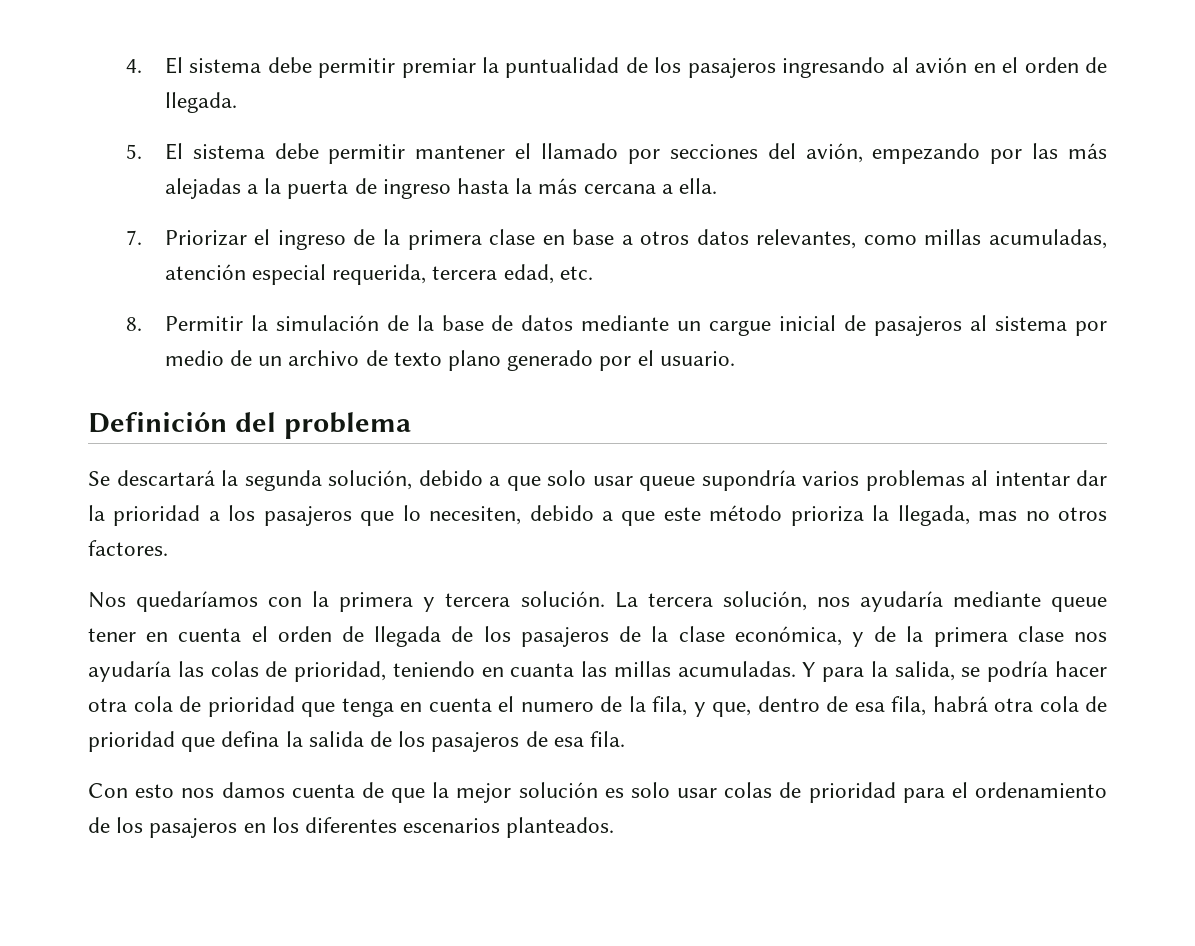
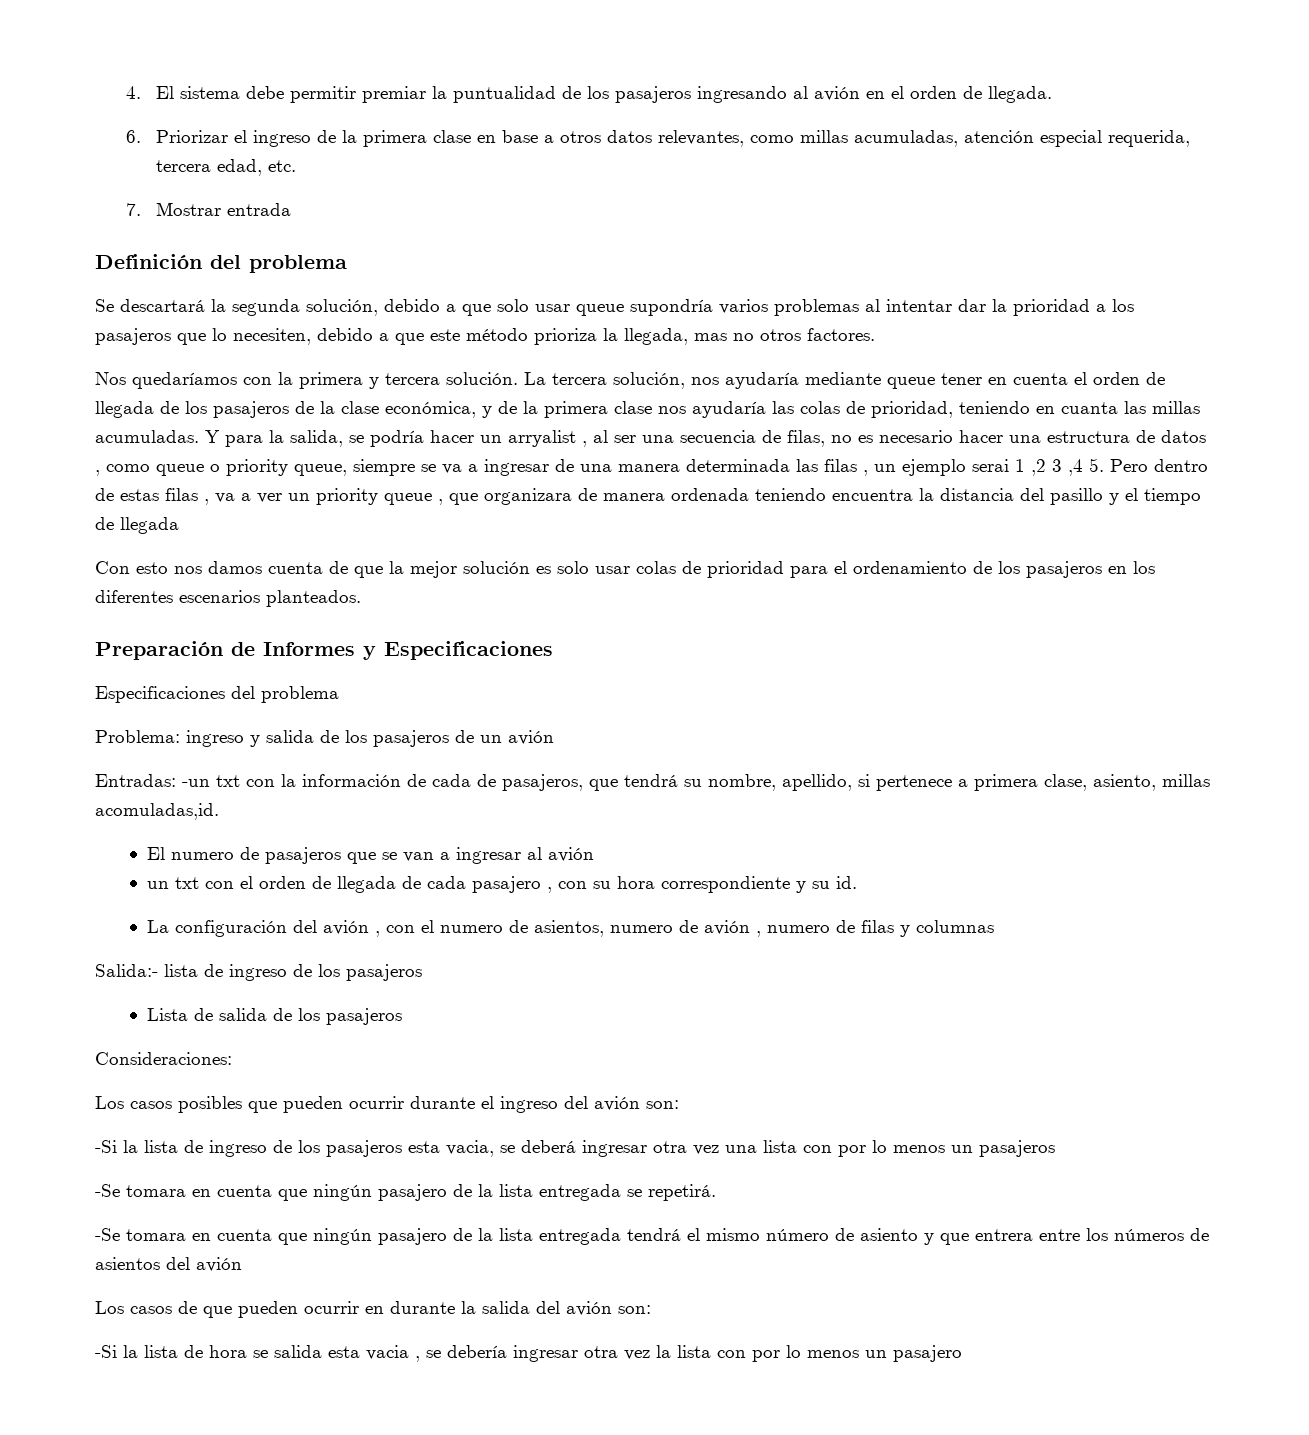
- 5. El sistema debe permitir mantener el llamado por secciones del avión, empezando por las más alejadas a la puerta de ingreso hasta la más cercana a ella.
- 7. Priorizar el ingreso de la primera clase en base a otros datos relevantes, como millas acumuladas, atención especial requerida, tercera edad, etc.
+ 6. Priorizar el ingreso de la primera clase en base a otros datos relevantes, como millas acumuladas, atención especial requerida, tercera edad, etc.
- 8. Permitir la simulación de la base de datos mediante un cargue inicial de pasajeros al sistema por medio de un archivo de texto plano generado por el usuario.
+ 7. Mostrar entrada
- Y para la salida, se podría hacer otra cola de prioridad que tenga en cuenta el numero de la fila, y que, dentro de esa fila, habrá otra cola de prioridad que defina la salida de los pasajeros de esa fila.
+ Y para la salida, se podría hacer un arryalist , al ser una secuencia de filas, no es necesario hacer una estructura de datos , como queue o priority queue, siempre se va a ingresar de una manera determinada las filas , un ejemplo serai 1 ,2 3 ,4 5. Pero dentro de estas filas , va a ver un priority queue , que organizara de manera ordenada teniendo encuentra la distancia del pasillo y el tiempo de llegada
+ Preparación de Informes y Especificaciones
+ Especificaciones del problema
+ Problema: ingreso y salida de los pasajeros de un avión
+ Entradas: -un txt con la información de cada de pasajeros, que tendrá su nombre, apellido, si pertenece a primera clase, asiento, millas acomuladas,id.
+ El numero de pasajeros que se van a ingresar al avión
+ un txt con el orden de llegada de cada pasajero , con su hora correspondiente y su id.
+ La configuración del avión , con el numero de asientos, numero de avión , numero de filas y columnas
+ Salida:- lista de ingreso de los pasajeros
+ Lista de salida de los pasajeros
+ Consideraciones:
+ Los casos posibles que pueden ocurrir durante el ingreso del avión son:
+ -Si la lista de ingreso de los pasajeros esta vacia, se deberá ingresar otra vez una lista con por lo menos un pasajeros
+ -Se tomara en cuenta que ningún pasajero de la lista entregada se repetirá.
+ -Se tomara en cuenta que ningún pasajero de la lista entregada tendrá el mismo número de asiento y que entrera entre los números de asientos del avión
+ Los casos de que pueden ocurrir en durante la salida del avión son:
+ -Si la lista de hora se salida esta vacia , se debería ingresar otra vez la lista con por lo menos un pasajero

